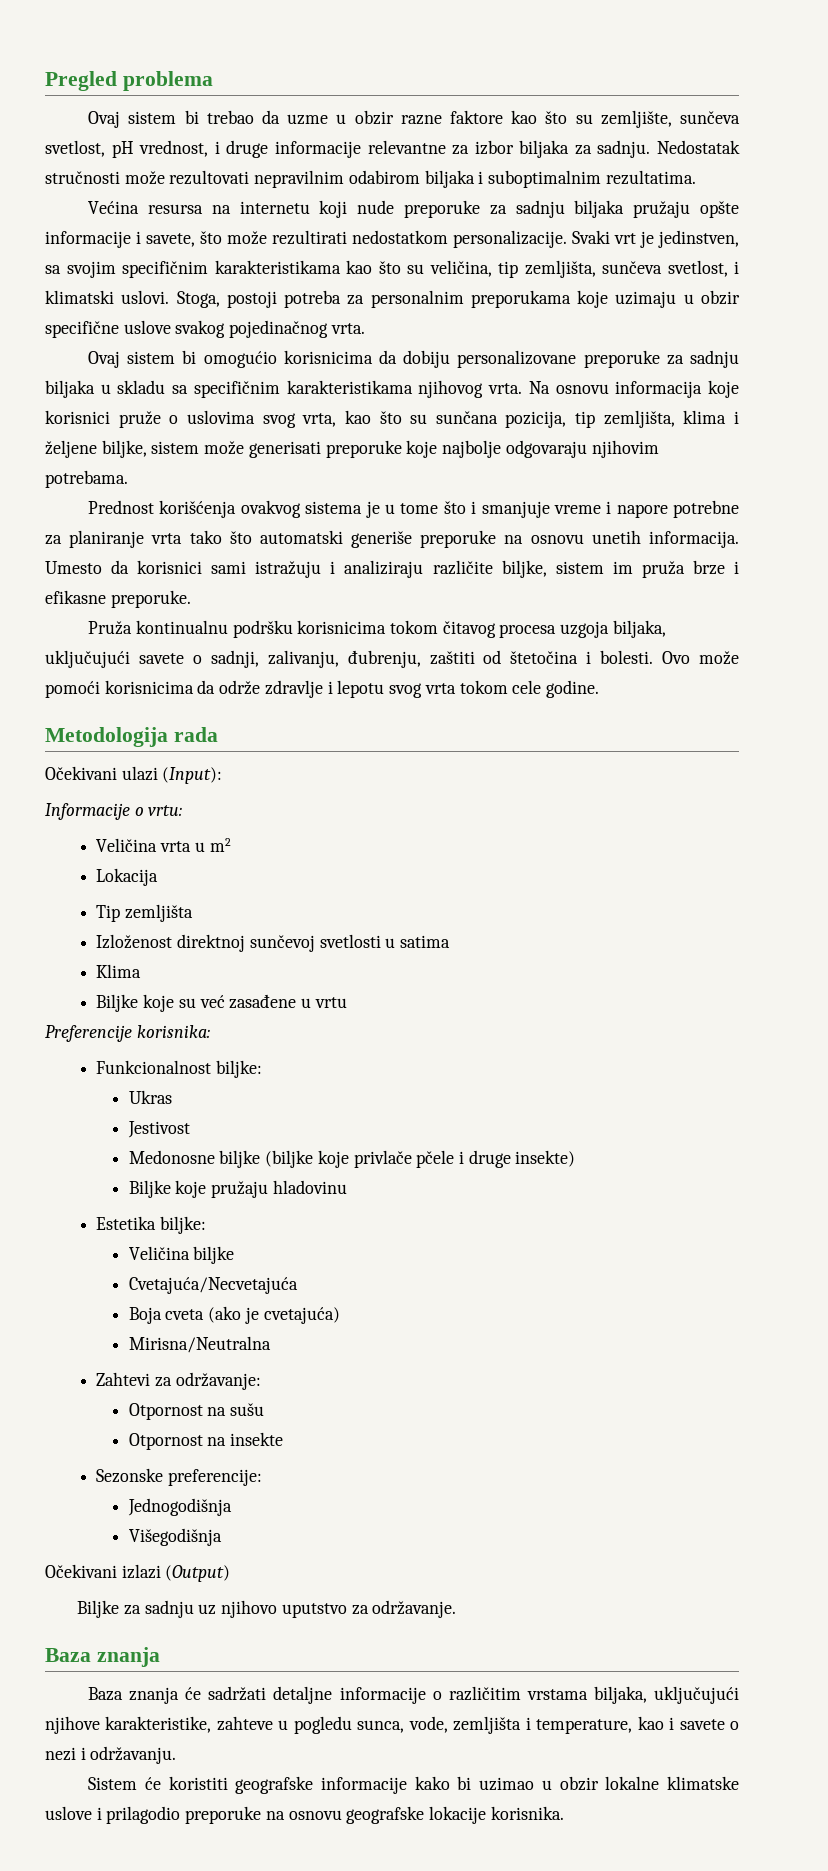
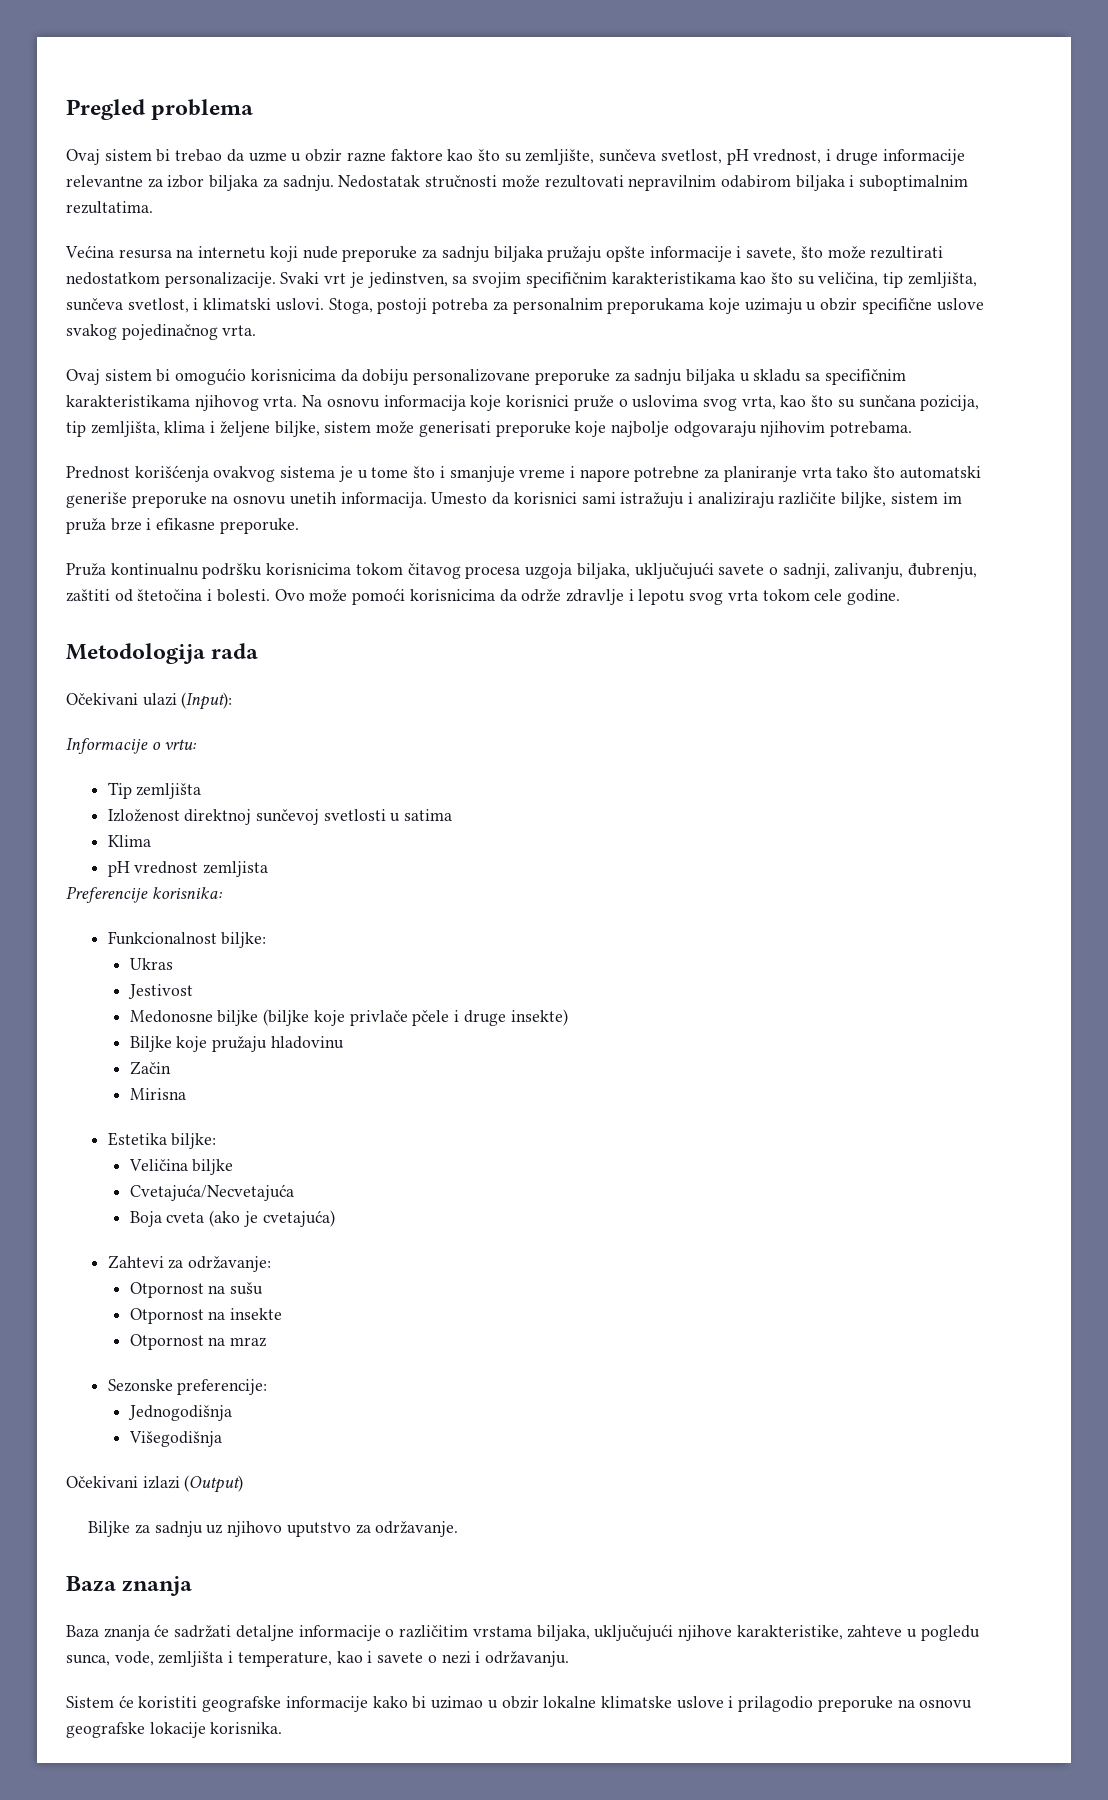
- Veličina vrta u m2
- Lokacija
- Biljke koje su već zasađene u vrtu
+ pH vrednost zemljista
+ Začin
+ Mirisna
- Mirisna/Neutralna
+ Otpornost na mraz

